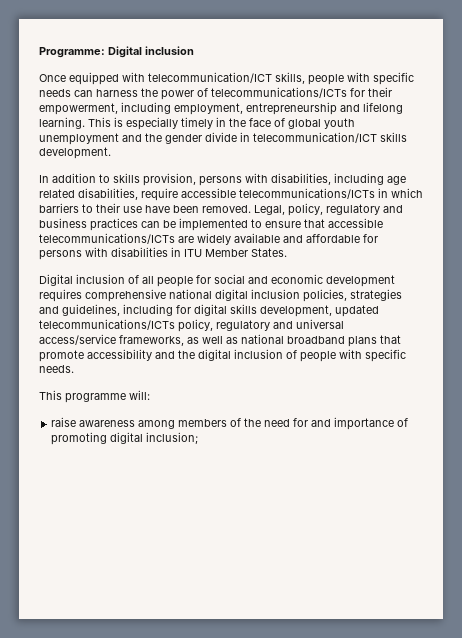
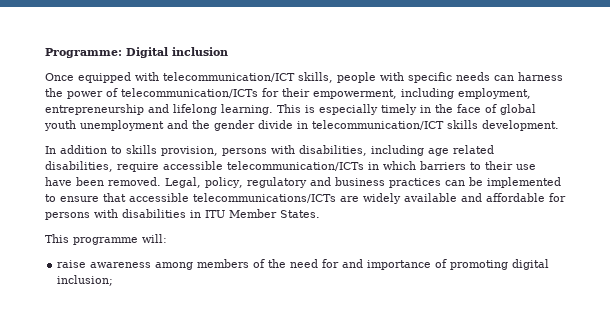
- Once equipped with telecommunication/ICT skills, people with specific needs can harness the power of telecommunications/ICTs for their empowerment, including employment, entrepreneurship and lifelong learning.
+ Once equipped with telecommunication/ICT skills, people with specific needs can harness the power of telecommunication/ICTs for their empowerment, including employment, entrepreneurship and lifelong learning.
- In addition to skills provision, persons with disabilities, including age related disabilities, require accessible telecommunications/ICTs in which barriers to their use have been removed.
+ In addition to skills provision, persons with disabilities, including age related disabilities, require accessible telecommunication/ICTs in which barriers to their use have been removed.
- Digital inclusion of all people for social and economic development requires comprehensive national digital inclusion policies, strategies and guidelines, including for digital skills development, updated telecommunications/ICTs policy, regulatory and universal access/service frameworks, as well as national broadband plans that promote accessibility and the digital inclusion of people with specific needs.

